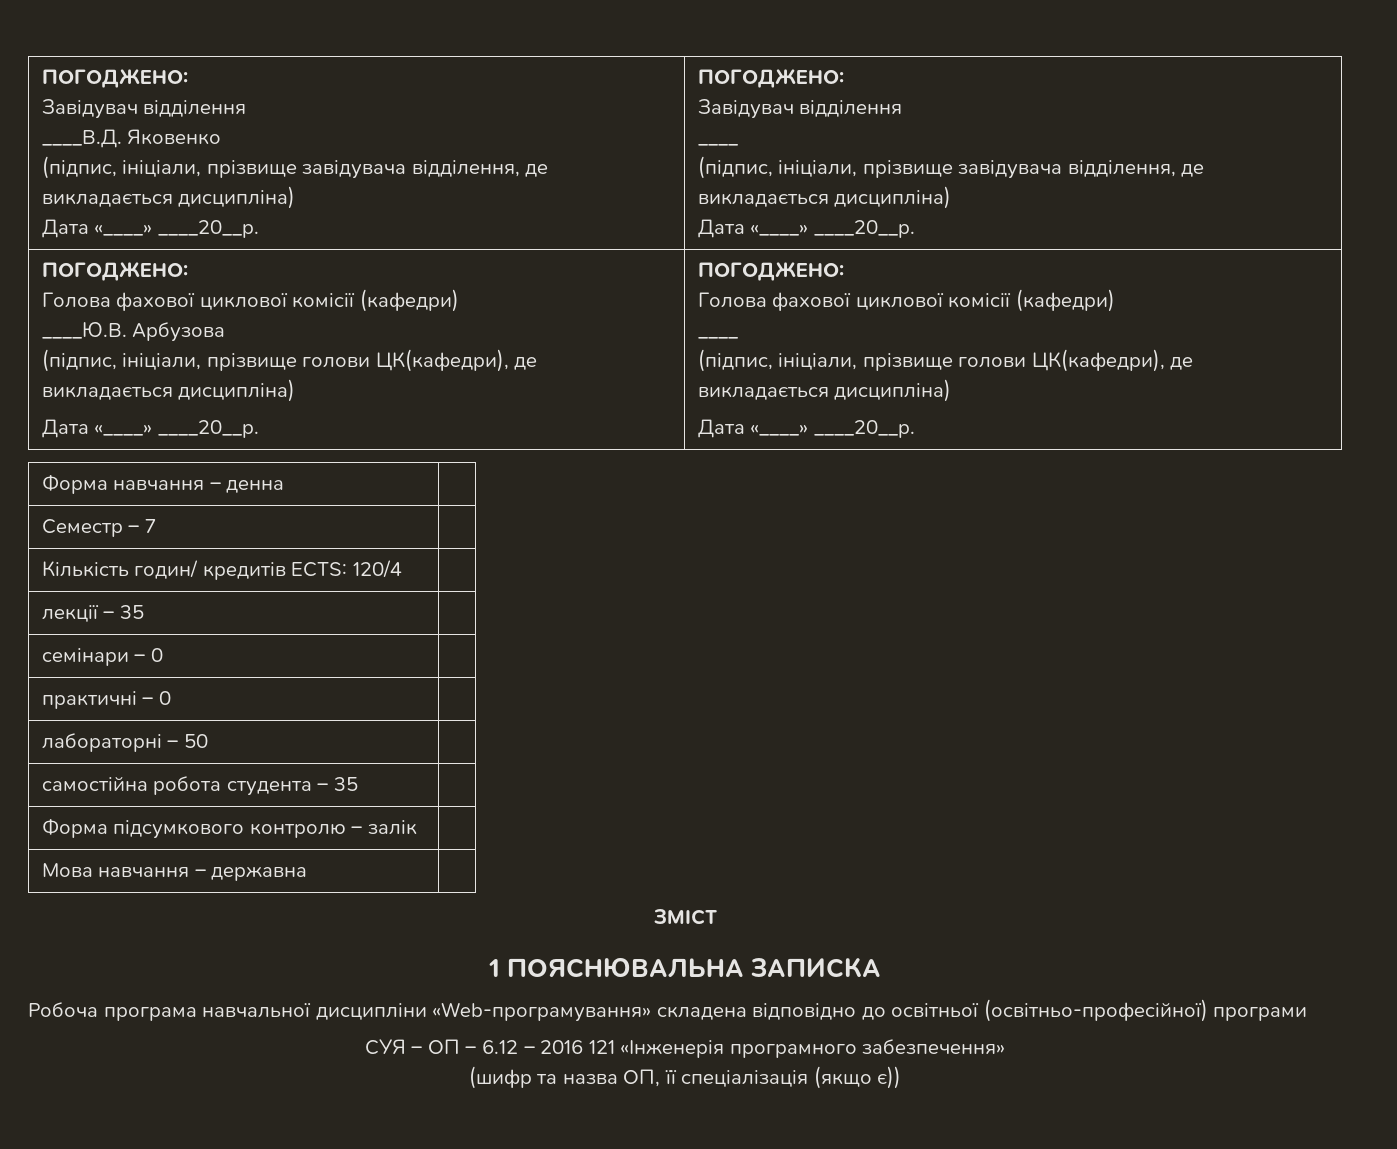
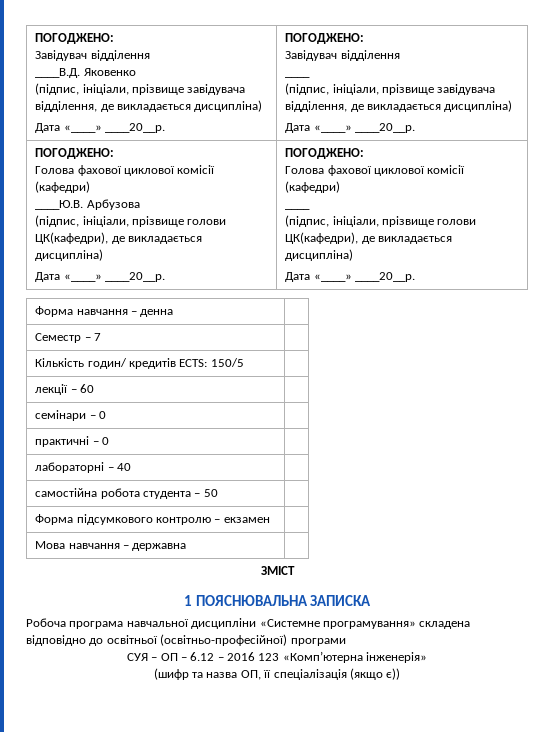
- Кількість годин/ кредитів ECTS: 120/4 |
+ Кількість годин/ кредитів ECTS: 150/5 |
- лекції – 35 |
+ лекції – 60 |
- лабораторні – 50 |
+ лабораторні – 40 |
- самостійна робота студента – 35 |
+ самостійна робота студента – 50 |
- Форма підсумкового контролю – залік |
+ Форма підсумкового контролю – екзамен |
- Робоча програма навчальної дисципліни «Web-програмування» складена відповідно до освітньої (освітньо-професійної) програми
+ Робоча програма навчальної дисципліни «Системне програмування» складена відповідно до освітньої (освітньо-професійної) програми
- СУЯ – ОП – 6.12 – 2016 121 «Інженерія програмного забезпечення»
+ СУЯ – ОП – 6.12 – 2016 123 «Комп’ютерна інженерія»

